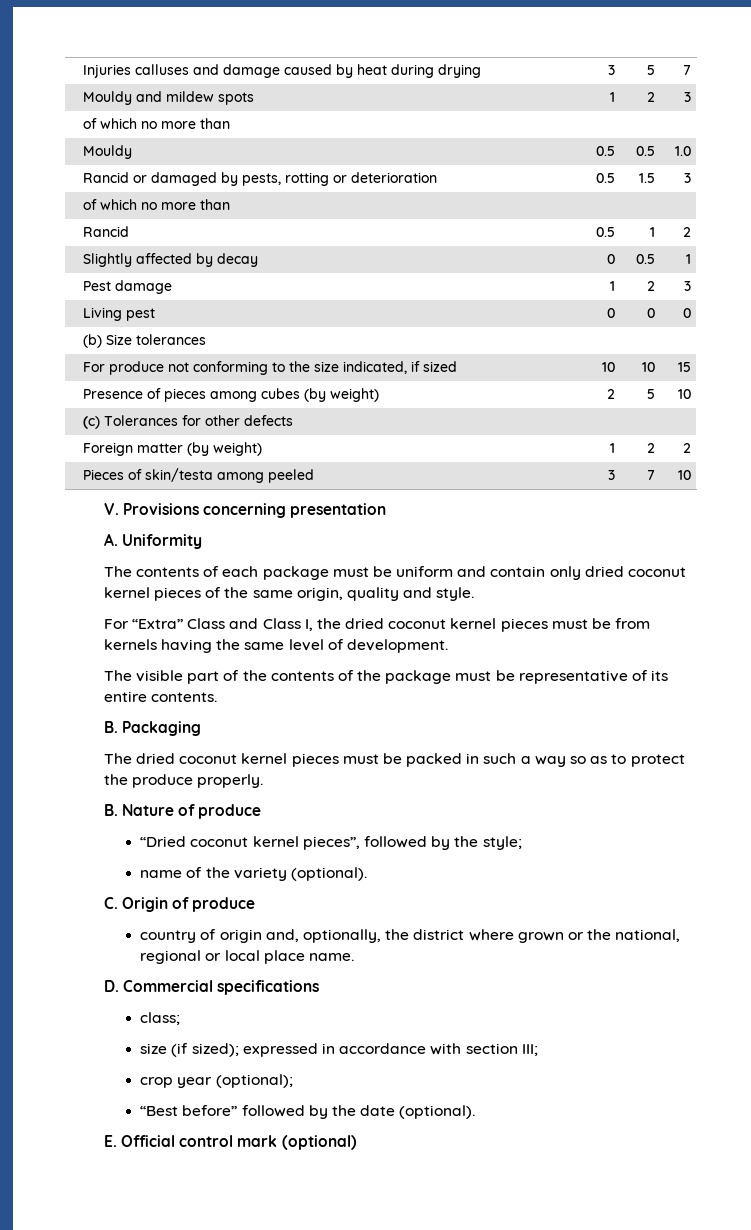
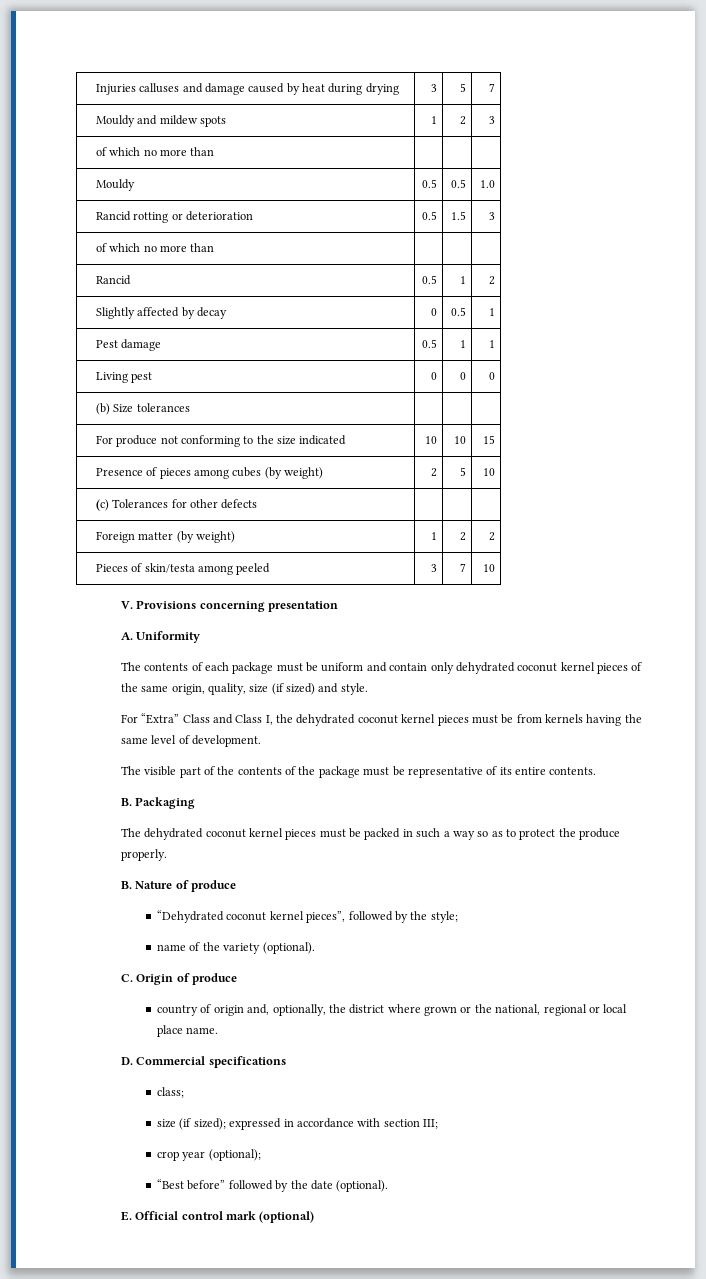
- Rancid or damaged by pests, rotting or deterioration | 0.5 | 1.5 | 3
+ Rancid rotting or deterioration | 0.5 | 1.5 | 3
- Pest damage | 1 | 2 | 3
+ Pest damage | 0.5 | 1 | 1
- For produce not conforming to the size indicated, if sized | 10 | 10 | 15
+ For produce not conforming to the size indicated | 10 | 10 | 15
- The contents of each package must be uniform and contain only dried coconut kernel pieces of the same origin, quality and style.
+ The contents of each package must be uniform and contain only dehydrated coconut kernel pieces of the same origin, quality, size (if sized) and style.
- For “Extra” Class and Class I, the dried coconut kernel pieces must be from kernels having the same level of development.
+ For “Extra” Class and Class I, the dehydrated coconut kernel pieces must be from kernels having the same level of development.
- The dried coconut kernel pieces must be packed in such a way so as to protect the produce properly.
+ The dehydrated coconut kernel pieces must be packed in such a way so as to protect the produce properly.
- “Dried coconut kernel pieces”, followed by the style;
+ “Dehydrated coconut kernel pieces”, followed by the style;

